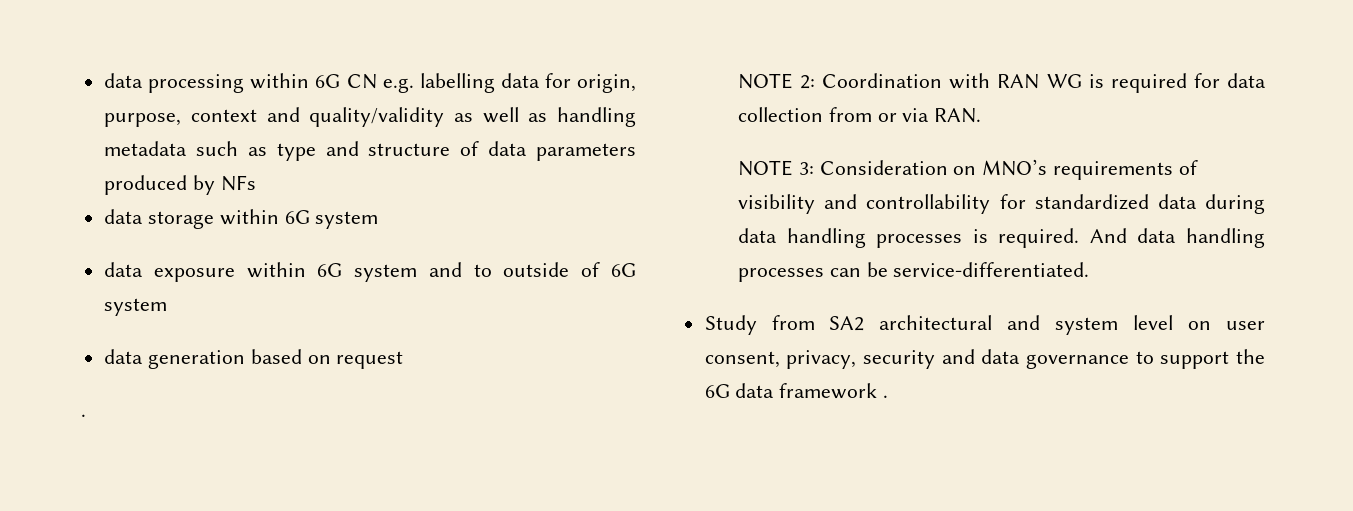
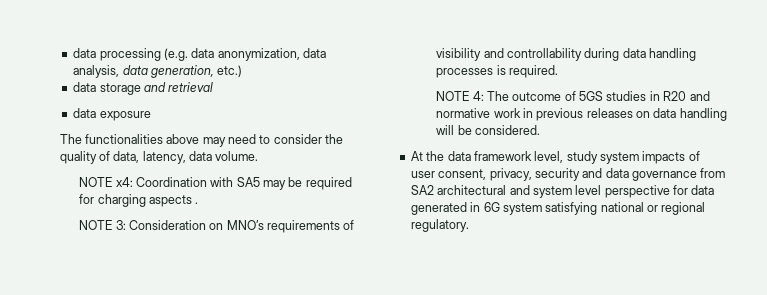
- data processing within 6G CN e.g. labelling data for origin, purpose, context and quality/validity as well as handling metadata such as type and structure of data parameters produced by NFs
+ data processing (e.g. data anonymization, data analysis, data generation, etc.)
- data storage within 6G system
+ data storage and retrieval
- data exposure within 6G system and to outside of 6G system
- data generation based on request
- .
- NOTE 2: Coordination with RAN WG is required for data collection from or via RAN.
+ data exposure
+ The functionalities above may need to consider the quality of data, latency, data volume.
+ NOTE x4: Coordination with SA5 may be required for charging aspects .
- NOTE 3: Consideration on MNO’s requirements of visibility and controllability for standardized data during data handling processes is required. And data handling processes can be service-differentiated.
- Study from SA2 architectural and system level on user consent, privacy, security and data governance to support the 6G data framework .
+ NOTE 3: Consideration on MNO’s requirements of visibility and controllability during data handling processes is required.
+ NOTE 4: The outcome of 5GS studies in R20 and normative work in previous releases on data handling will be considered.
+ At the data framework level, study system impacts of user consent, privacy, security and data governance from SA2 architectural and system level perspective for data generated in 6G system satisfying national or regional regulatory.

